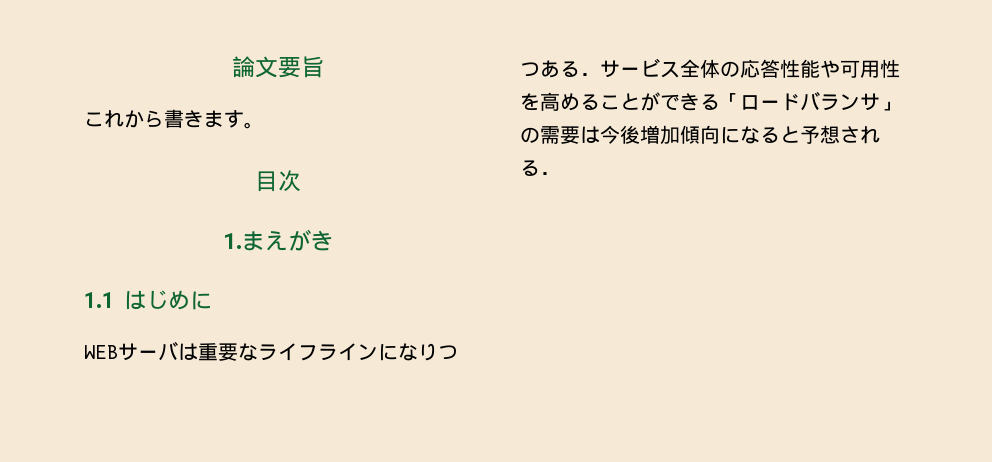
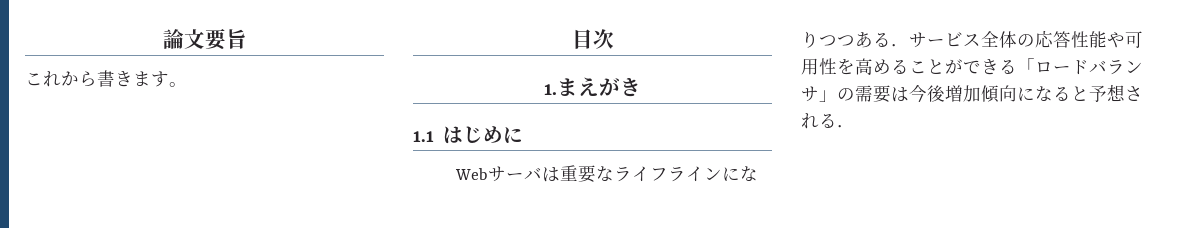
- WEBサーバは重要なライフラインになりつつある．サービス全体の応答性能や可用性を高めることができる「ロードバランサ」の需要は今後増加傾向になると予想される．
+ Webサーバは重要なライフラインになりつつある．サービス全体の応答性能や可用性を高めることができる「ロードバランサ」の需要は今後増加傾向になると予想される．

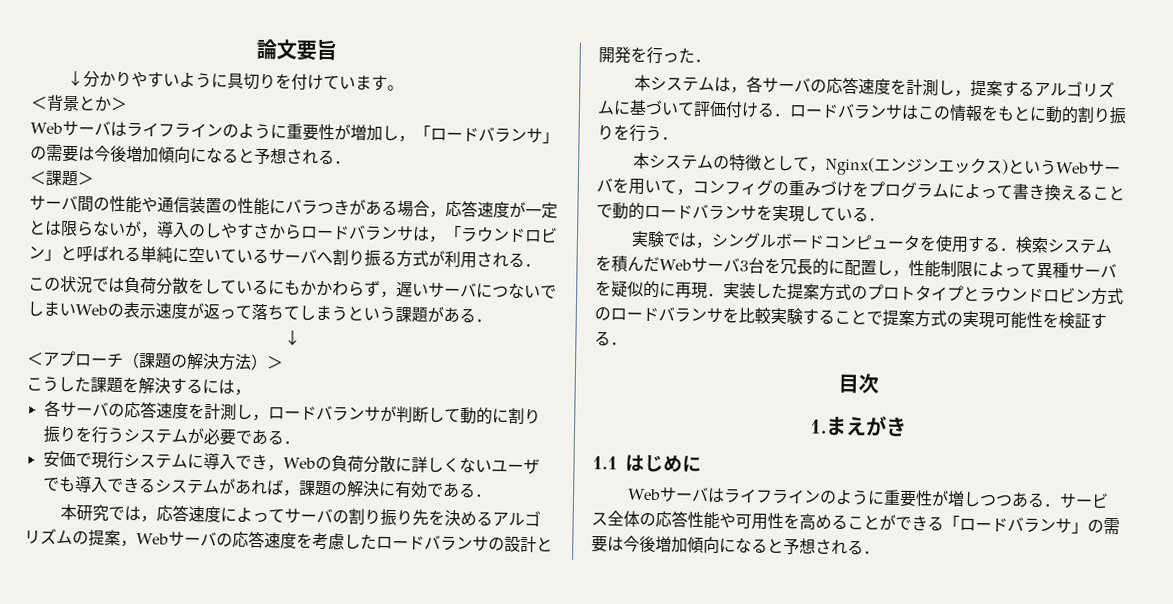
- これから書きます。
+ ↓分かりやすいように具切りを付けています。
+ ＜背景とか＞
+ Webサーバはライフラインのように重要性が増加し，「ロードバランサ」の需要は今後増加傾向になると予想される．
+ ＜課題＞
+ サーバ間の性能や通信装置の性能にバラつきがある場合，応答速度が一定とは限らないが，導入のしやすさからロードバランサは，「ラウンドロビン」と呼ばれる単純に空いているサーバへ割り振る方式が利用される．
+ この状況では負荷分散をしているにもかかわらず，遅いサーバにつないでしまいWebの表示速度が返って落ちてしまうという課題がある．
+ ↓
+ ＜アプローチ（課題の解決方法）＞
+ こうした課題を解決するには，
+ 各サーバの応答速度を計測し，ロードバランサが判断して動的に割り振りを行うシステムが必要である．
+ 安価で現行システムに導入でき，Webの負荷分散に詳しくないユーザでも導入できるシステムがあれば，課題の解決に有効である．
+ 本研究では，応答速度によってサーバの割り振り先を決めるアルゴリズムの提案，Webサーバの応答速度を考慮したロードバランサの設計と開発を行った．
+ 本システムは，各サーバの応答速度を計測し，提案するアルゴリズムに基づいて評価付ける．ロードバランサはこの情報をもとに動的割り振りを行う．
+ 本システムの特徴として，Nginx(エンジンエックス)というWebサーバを用いて，コンフィグの重みづけをプログラムによって書き換えることで動的ロードバランサを実現している．
+ 実験では，シングルボードコンピュータを使用する．検索システムを積んだWebサーバ3台を冗長的に配置し，性能制限によって異種サーバを疑似的に再現．実装した提案方式のプロトタイプとラウンドロビン方式のロードバランサを比較実験することで提案方式の実現可能性を検証する．
- Webサーバは重要なライフラインになりつつある．サービス全体の応答性能や可用性を高めることができる「ロードバランサ」の需要は今後増加傾向になると予想される．
+ Webサーバはライフラインのように重要性が増しつつある．サービス全体の応答性能や可用性を高めることができる「ロードバランサ」の需要は今後増加傾向になると予想される．

